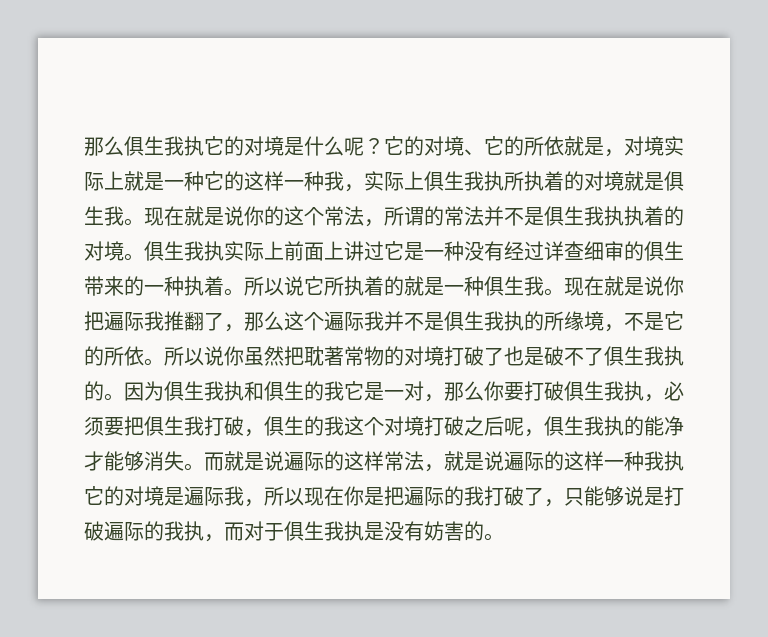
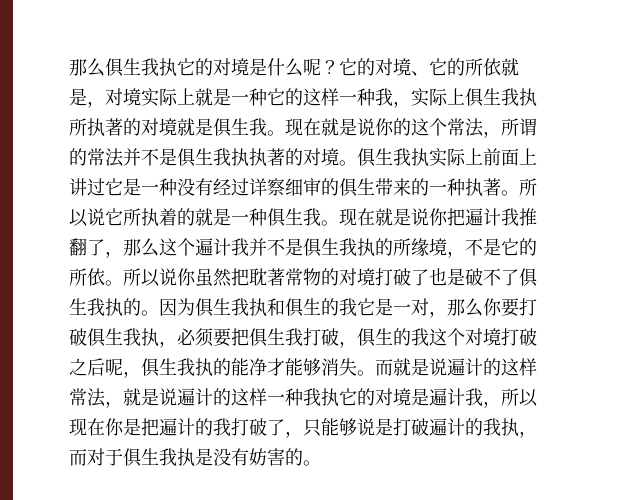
- 它的对境、它的所依就是，对境实际上就是一种它的这样一种我，实际上俱生我执所执着的对境就是俱生我。
+ 它的对境、它的所依就是，对境实际上就是一种它的这样一种我，实际上俱生我执所执著的对境就是俱生我。
- 现在就是说你的这个常法，所谓的常法并不是俱生我执执着的对境。
+ 现在就是说你的这个常法，所谓的常法并不是俱生我执执著的对境。
- 俱生我执实际上前面上讲过它是一种没有经过详查细审的俱生带来的一种执着。
+ 俱生我执实际上前面上讲过它是一种没有经过详察细审的俱生带来的一种执著。
- 现在就是说你把遍际我推翻了，那么这个遍际我并不是俱生我执的所缘境，不是它的所依。
+ 现在就是说你把遍计我推翻了，那么这个遍计我并不是俱生我执的所缘境，不是它的所依。
- 而就是说遍际的这样常法，就是说遍际的这样一种我执它的对境是遍际我，所以现在你是把遍际的我打破了，只能够说是打破遍际的我执，而对于俱生我执是没有妨害的。
+ 而就是说遍计的这样常法，就是说遍计的这样一种我执它的对境是遍计我，所以现在你是把遍计的我打破了，只能够说是打破遍计的我执，而对于俱生我执是没有妨害的。

